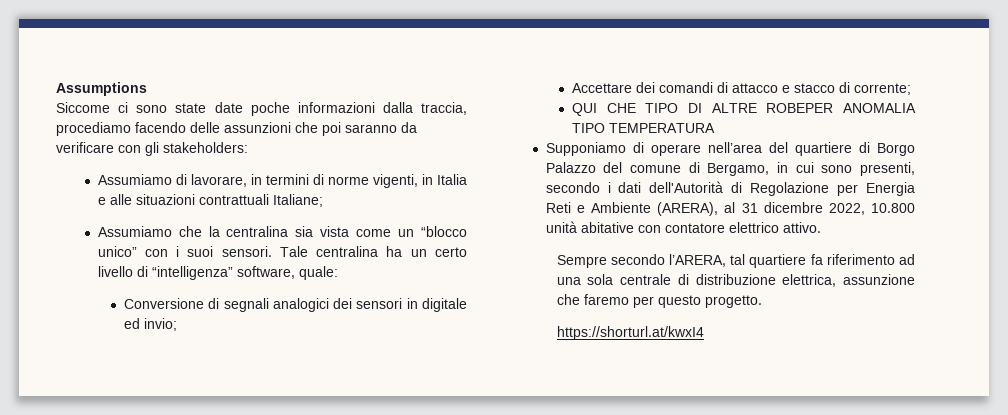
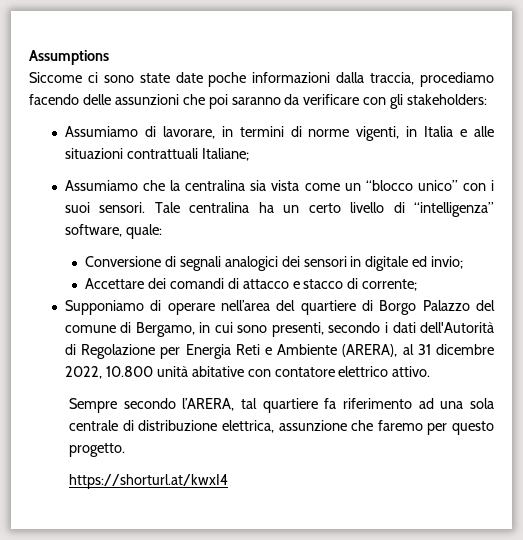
- QUI CHE TIPO DI ALTRE ROBEPER ANOMALIA TIPO TEMPERATURA

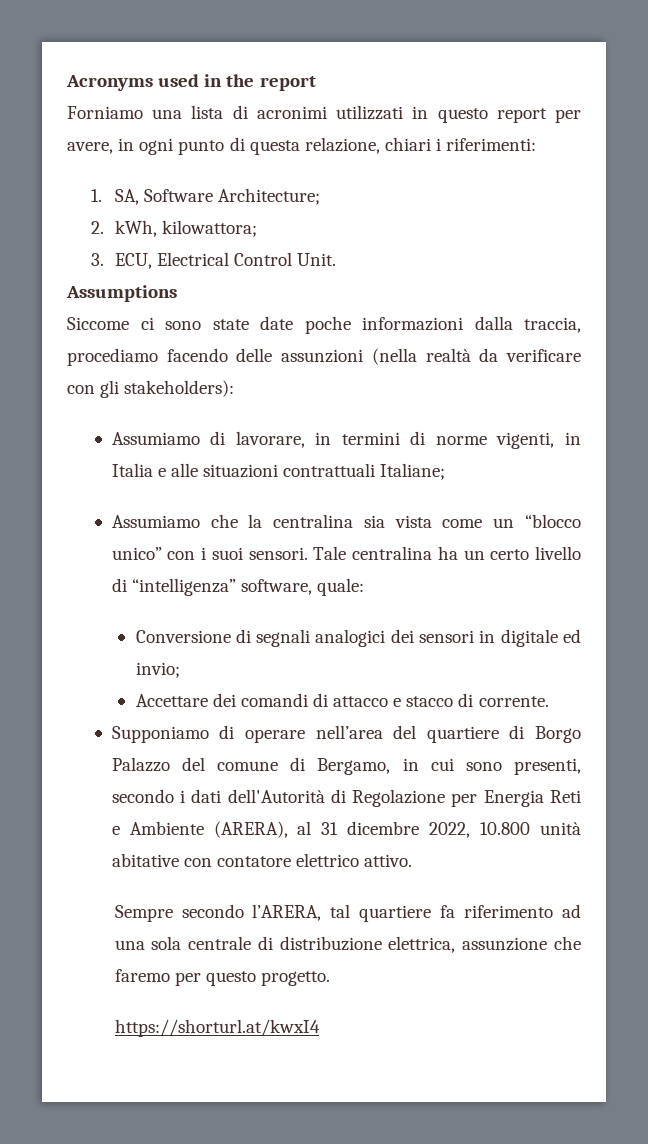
+ Acronyms used in the report
+ Forniamo una lista di acronimi utilizzati in questo report per avere, in ogni punto di questa relazione, chiari i riferimenti:
+ 1. SA, Software Architecture;
+ 2. kWh, kilowattora;
+ 3. ECU, Electrical Control Unit.
- Siccome ci sono state date poche informazioni dalla traccia, procediamo facendo delle assunzioni che poi saranno da verificare con gli stakeholders:
+ Siccome ci sono state date poche informazioni dalla traccia, procediamo facendo delle assunzioni (nella realtà da verificare con gli stakeholders):
- Accettare dei comandi di attacco e stacco di corrente;
+ Accettare dei comandi di attacco e stacco di corrente.

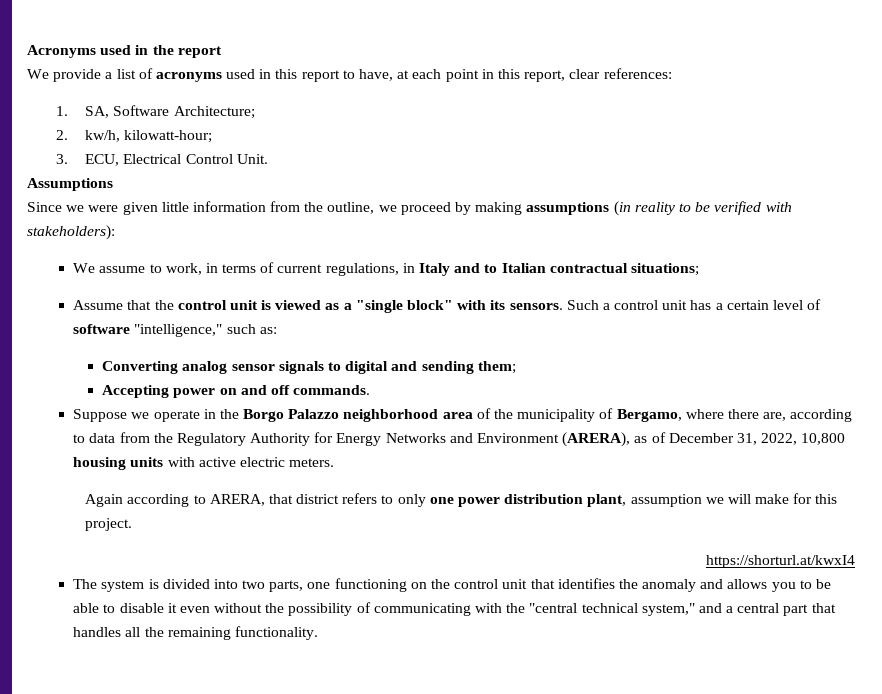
- Forniamo una lista di acronimi utilizzati in questo report per avere, in ogni punto di questa relazione, chiari i riferimenti:
+ We provide a list of acronyms used in this report to have, at each point in this report, clear references:
- 2. kWh, kilowattora;
+ 2. kw/h, kilowatt-hour;
- Siccome ci sono state date poche informazioni dalla traccia, procediamo facendo delle assunzioni (nella realtà da verificare con gli stakeholders):
- Assumiamo di lavorare, in termini di norme vigenti, in Italia e alle situazioni contrattuali Italiane;
- Assumiamo che la centralina sia vista come un “blocco unico” con i suoi sensori. Tale centralina ha un certo livello di “intelligenza” software, quale:
- Conversione di segnali analogici dei sensori in digitale ed invio;
- Accettare dei comandi di attacco e stacco di corrente.
- Supponiamo di operare nell’area del quartiere di Borgo Palazzo del comune di Bergamo, in cui sono presenti, secondo i dati dell'Autorità di Regolazione per Energia Reti e Ambiente (ARERA), al 31 dicembre 2022, 10.800 unità abitative con contatore elettrico attivo.
- Sempre secondo l’ARERA, tal quartiere fa riferimento ad una sola centrale di distribuzione elettrica, assunzione che faremo per questo progetto.
+ Since we were given little information from the outline, we proceed by making assumptions (in reality to be verified with stakeholders):
+ We assume to work, in terms of current regulations, in Italy and to Italian contractual situations;
+ Assume that the control unit is viewed as a "single block" with its sensors. Such a control unit has a certain level of software "intelligence," such as:
+ Converting analog sensor signals to digital and sending them;
+ Accepting power on and off commands.
+ Suppose we operate in the Borgo Palazzo neighborhood area of the municipality of Bergamo, where there are, according to data from the Regulatory Authority for Energy Networks and Environment (ARERA), as of December 31, 2022, 10,800 housing units with active electric meters.
+ Again according to ARERA, that district refers to only one power distribution plant, assumption we will make for this project.
  https://shorturl.at/kwxI4
+ The system is divided into two parts, one functioning on the control unit that identifies the anomaly and allows you to be able to disable it even without the possibility of communicating with the "central technical system," and a central part that handles all the remaining functionality.

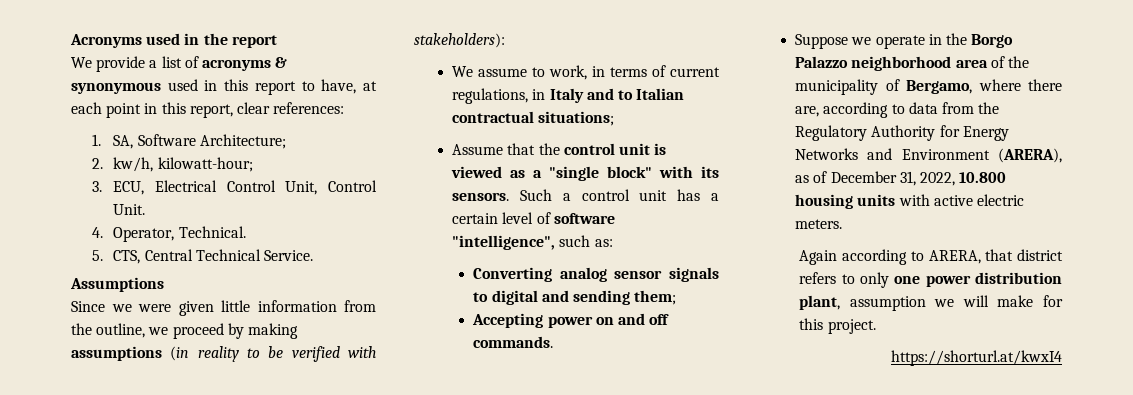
- We provide a list of acronyms used in this report to have, at each point in this report, clear references:
+ We provide a list of acronyms & synonymous used in this report to have, at each point in this report, clear references:
- 3. ECU, Electrical Control Unit.
+ 3. ECU, Electrical Control Unit, Control Unit.
+ 4. Operator, Technical.
+ 5. CTS, Central Technical Service.
- Such a control unit has a certain level of software "intelligence," such as:
+ Such a control unit has a certain level of software "intelligence", such as:
- Suppose we operate in the Borgo Palazzo neighborhood area of the municipality of Bergamo, where there are, according to data from the Regulatory Authority for Energy Networks and Environment (ARERA), as of December 31, 2022, 10,800 housing units with active electric meters.
+ Suppose we operate in the Borgo Palazzo neighborhood area of the municipality of Bergamo, where there are, according to data from the Regulatory Authority for Energy Networks and Environment (ARERA), as of December 31, 2022, 10.800 housing units with active electric meters.
- The system is divided into two parts, one functioning on the control unit that identifies the anomaly and allows you to be able to disable it even without the possibility of communicating with the "central technical system," and a central part that handles all the remaining functionality.

